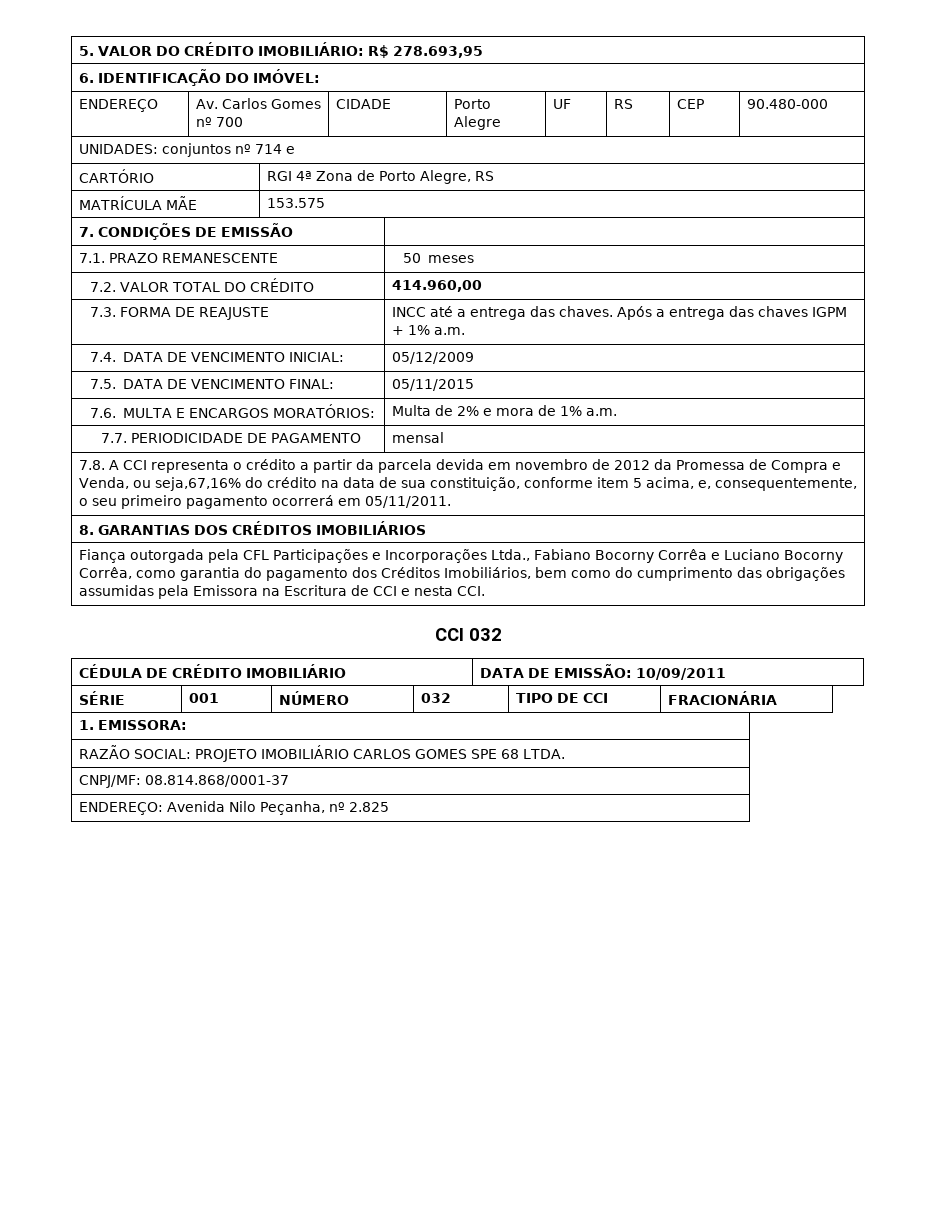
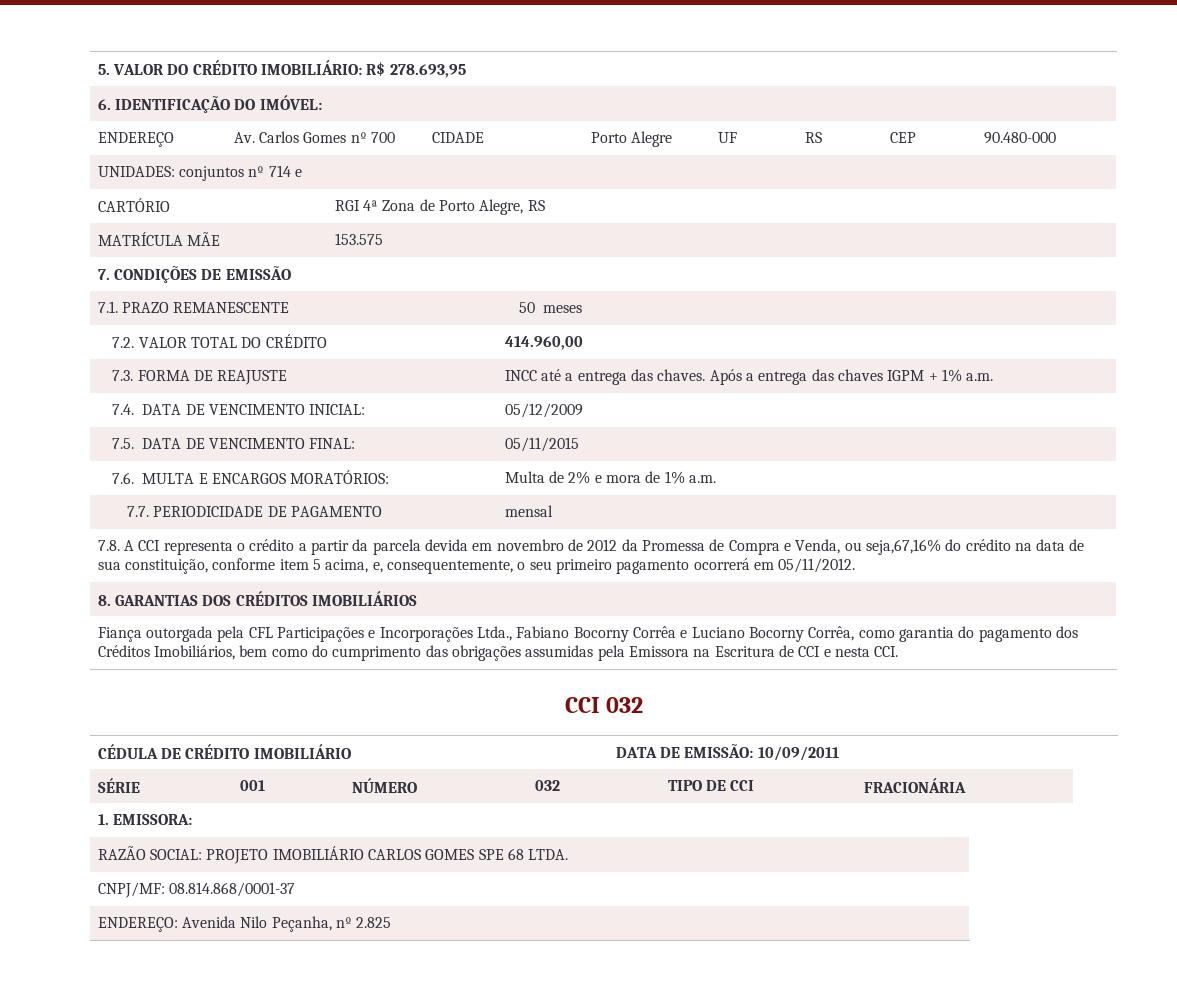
- 7.8. A CCI representa o crédito a partir da parcela devida em novembro de 2012 da Promessa de Compra e Venda, ou seja,67,16% do crédito na data de sua constituição, conforme item 5 acima, e, consequentemente, o seu primeiro pagamento ocorrerá em 05/11/2011.
+ 7.8. A CCI representa o crédito a partir da parcela devida em novembro de 2012 da Promessa de Compra e Venda, ou seja,67,16% do crédito na data de sua constituição, conforme item 5 acima, e, consequentemente, o seu primeiro pagamento ocorrerá em 05/11/2012.

